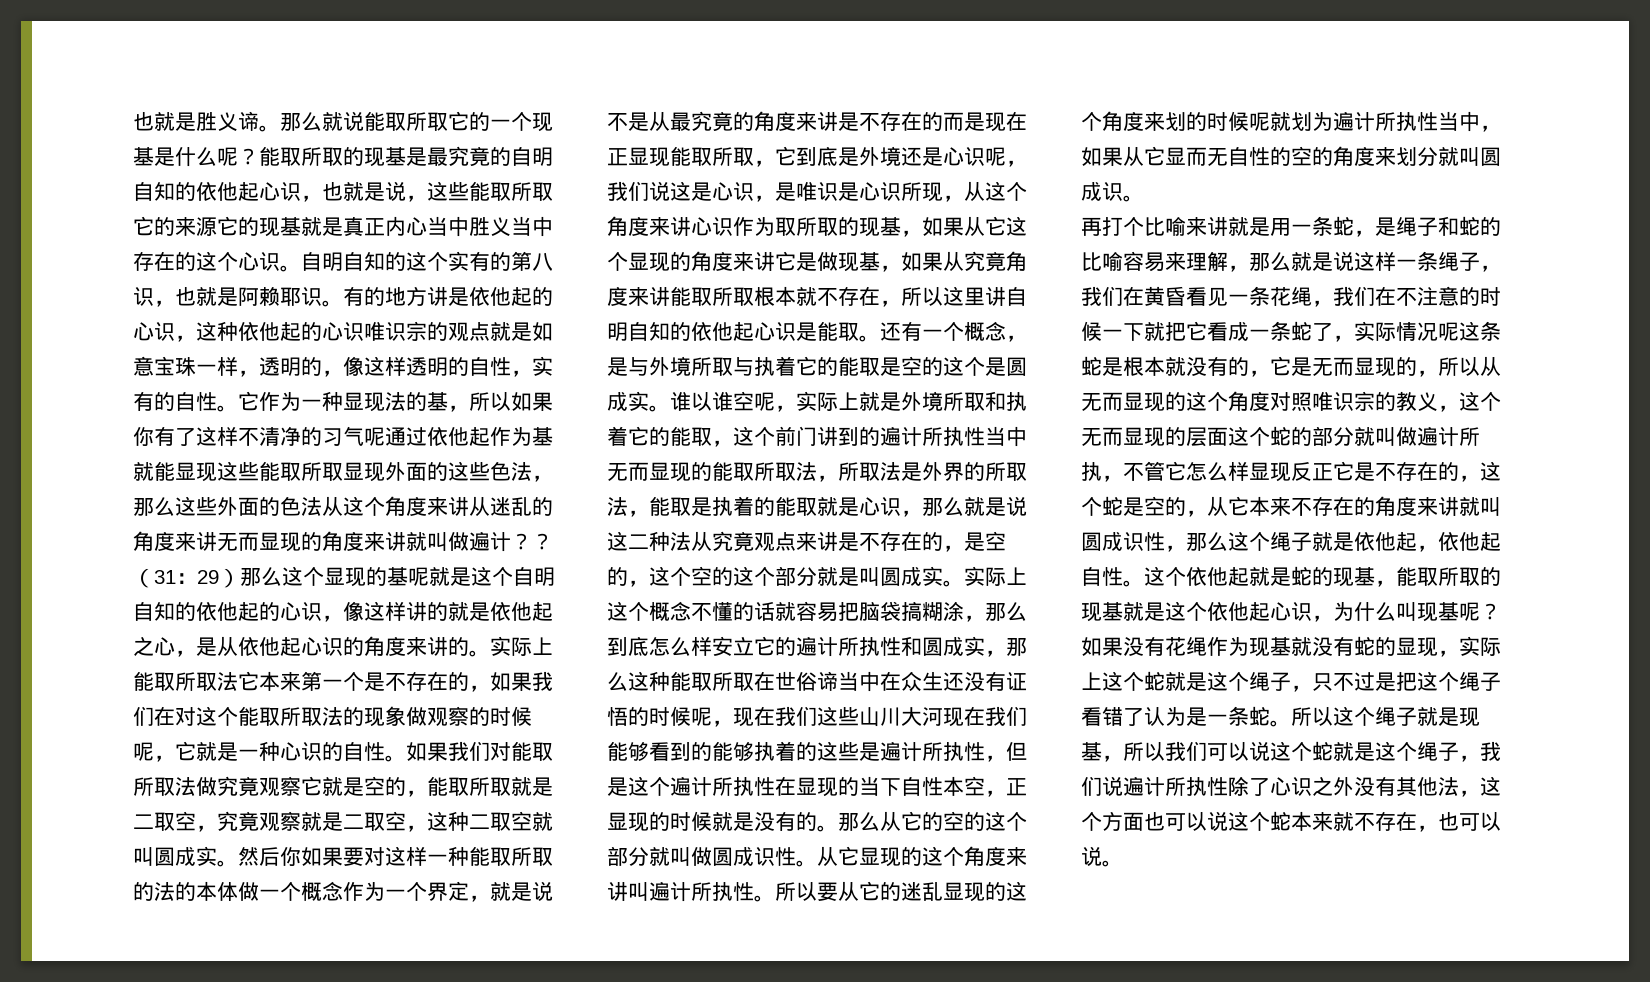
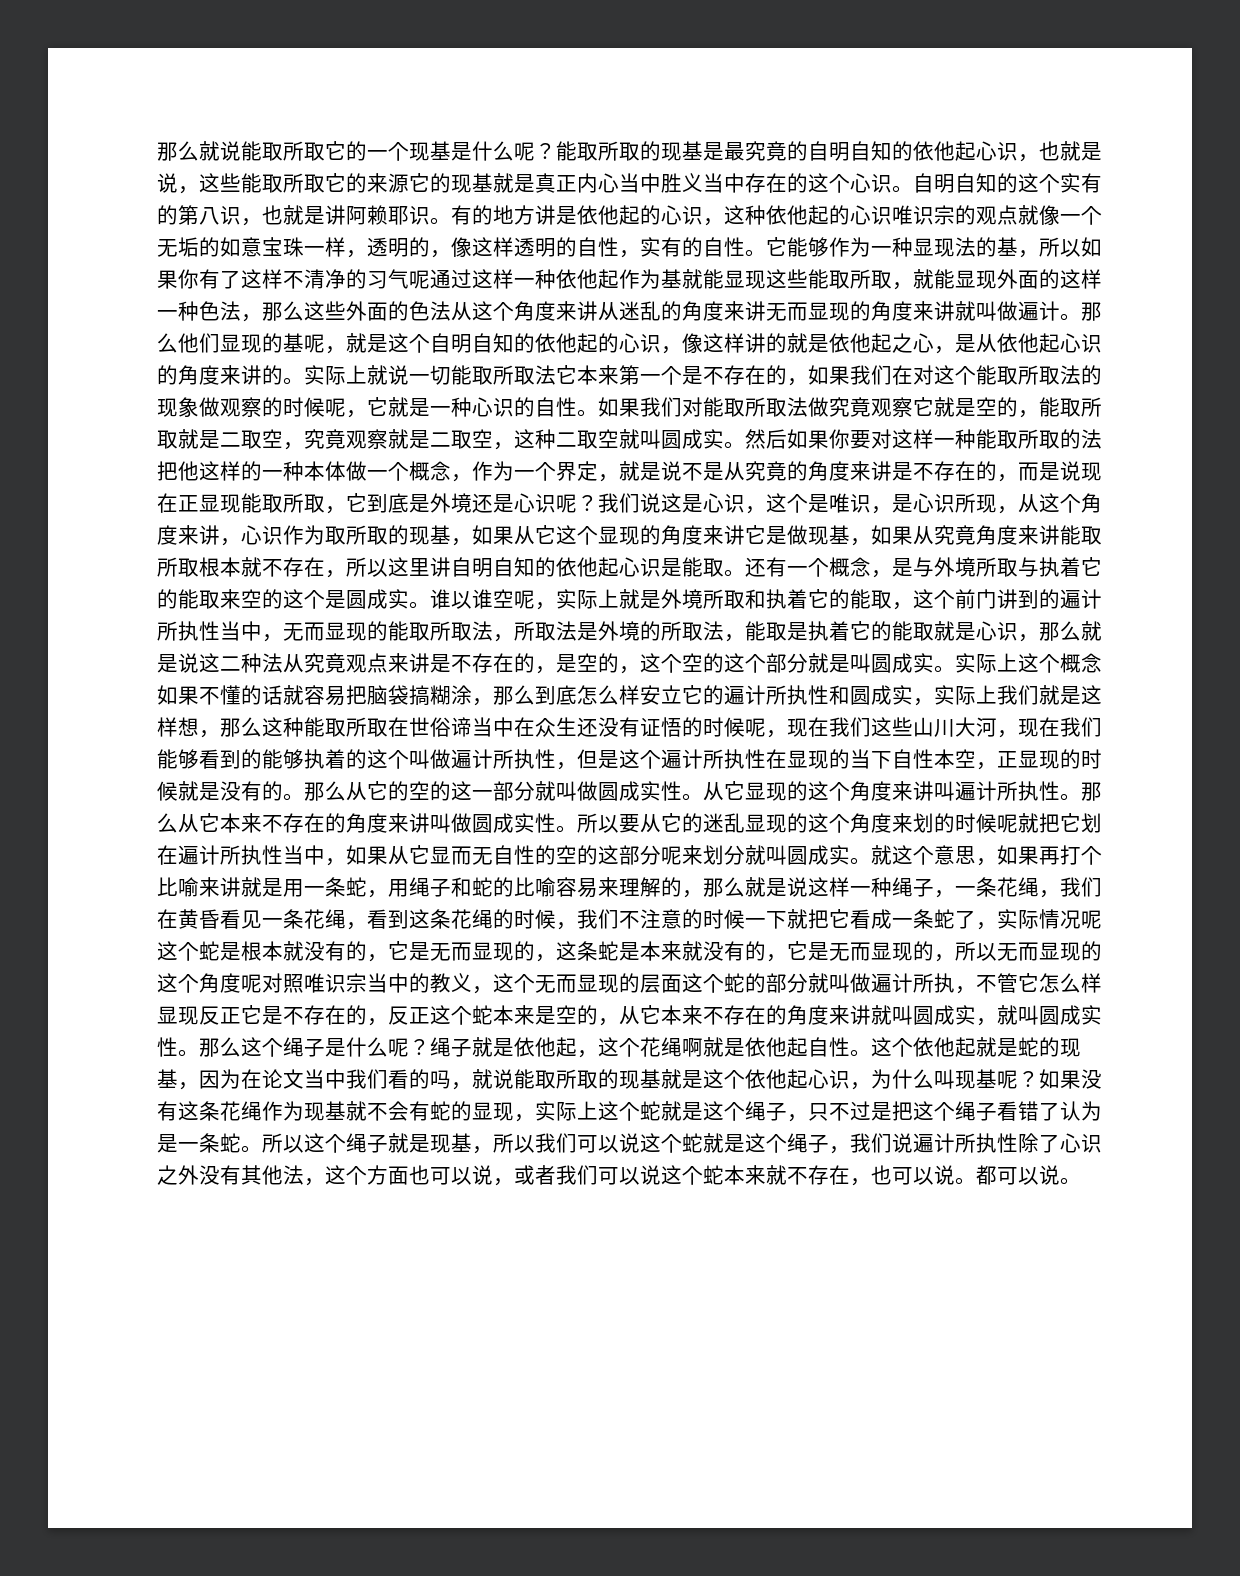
- 也就是胜义谛。
- 自明自知的这个实有的第八识，也就是阿赖耶识。
+ 自明自知的这个实有的第八识，也就是讲阿赖耶识。
- 有的地方讲是依他起的心识，这种依他起的心识唯识宗的观点就是如意宝珠一样，透明的，像这样透明的自性，实有的自性。
+ 有的地方讲是依他起的心识，这种依他起的心识唯识宗的观点就像一个无垢的如意宝珠一样，透明的，像这样透明的自性，实有的自性。
- 它作为一种显现法的基，所以如果你有了这样不清净的习气呢通过依他起作为基就能显现这些能取所取显现外面的这些色法，那么这些外面的色法从这个角度来讲从迷乱的角度来讲无而显现的角度来讲就叫做遍计？？（31：29）那么这个显现的基呢就是这个自明自知的依他起的心识，像这样讲的就是依他起之心，是从依他起心识的角度来讲的。
+ 它能够作为一种显现法的基，所以如果你有了这样不清净的习气呢通过这样一种依他起作为基就能显现这些能取所取，就能显现外面的这样一种色法，那么这些外面的色法从这个角度来讲从迷乱的角度来讲无而显现的角度来讲就叫做遍计。那么他们显现的基呢，就是这个自明自知的依他起的心识，像这样讲的就是依他起之心，是从依他起心识的角度来讲的。
- 实际上能取所取法它本来第一个是不存在的，如果我们在对这个能取所取法的现象做观察的时候呢，它就是一种心识的自性。
+ 实际上就说一切能取所取法它本来第一个是不存在的，如果我们在对这个能取所取法的现象做观察的时候呢，它就是一种心识的自性。
- 然后你如果要对这样一种能取所取的法的本体做一个概念作为一个界定，就是说不是从最究竟的角度来讲是不存在的而是现在正显现能取所取，它到底是外境还是心识呢，我们说这是心识，是唯识是心识所现，从这个角度来讲心识作为取所取的现基，如果从它这个显现的角度来讲它是做现基，如果从究竟角度来讲能取所取根本就不存在，所以这里讲自明自知的依他起心识是能取。
+ 然后如果你要对这样一种能取所取的法把他这样的一种本体做一个概念，作为一个界定，就是说不是从究竟的角度来讲是不存在的，而是说现在正显现能取所取，它到底是外境还是心识呢？我们说这是心识，这个是唯识，是心识所现，从这个角度来讲，心识作为取所取的现基，如果从它这个显现的角度来讲它是做现基，如果从究竟角度来讲能取所取根本就不存在，所以这里讲自明自知的依他起心识是能取。
- 还有一个概念，是与外境所取与执着它的能取是空的这个是圆成实。
+ 还有一个概念，是与外境所取与执着它的能取来空的这个是圆成实。
- 谁以谁空呢，实际上就是外境所取和执着它的能取，这个前门讲到的遍计所执性当中无而显现的能取所取法，所取法是外界的所取法，能取是执着的能取就是心识，那么就是说这二种法从究竟观点来讲是不存在的，是空的，这个空的这个部分就是叫圆成实。
+ 谁以谁空呢，实际上就是外境所取和执着它的能取，这个前门讲到的遍计所执性当中，无而显现的能取所取法，所取法是外境的所取法，能取是执着它的能取就是心识，那么就是说这二种法从究竟观点来讲是不存在的，是空的，这个空的这个部分就是叫圆成实。
- 实际上这个概念不懂的话就容易把脑袋搞糊涂，那么到底怎么样安立它的遍计所执性和圆成实，那么这种能取所取在世俗谛当中在众生还没有证悟的时候呢，现在我们这些山川大河现在我们能够看到的能够执着的这些是遍计所执性，但是这个遍计所执性在显现的当下自性本空，正显现的时候就是没有的。
+ 实际上这个概念如果不懂的话就容易把脑袋搞糊涂，那么到底怎么样安立它的遍计所执性和圆成实，实际上我们就是这样想，那么这种能取所取在世俗谛当中在众生还没有证悟的时候呢，现在我们这些山川大河，现在我们能够看到的能够执着的这个叫做遍计所执性，但是这个遍计所执性在显现的当下自性本空，正显现的时候就是没有的。
- 那么从它的空的这个部分就叫做圆成识性。
+ 那么从它的空的这一部分就叫做圆成实性。
+ 那么从它本来不存在的角度来讲叫做圆成实性。
- 所以要从它的迷乱显现的这个角度来划的时候呢就划为遍计所执性当中，如果从它显而无自性的空的角度来划分就叫圆成识。
- 再打个比喻来讲就是用一条蛇，是绳子和蛇的比喻容易来理解，那么就是说这样一条绳子，我们在黄昏看见一条花绳，我们在不注意的时候一下就把它看成一条蛇了，实际情况呢这条蛇是根本就没有的，它是无而显现的，所以从无而显现的这个角度对照唯识宗的教义，这个无而显现的层面这个蛇的部分就叫做遍计所执，不管它怎么样显现反正它是不存在的，这个蛇是空的，从它本来不存在的角度来讲就叫圆成识性，那么这个绳子就是依他起，依他起自性。
+ 所以要从它的迷乱显现的这个角度来划的时候呢就把它划在遍计所执性当中，如果从它显而无自性的空的这部分呢来划分就叫圆成实。就这个意思，如果再打个比喻来讲就是用一条蛇，用绳子和蛇的比喻容易来理解的，那么就是说这样一种绳子，一条花绳，我们在黄昏看见一条花绳，看到这条花绳的时候，我们不注意的时候一下就把它看成一条蛇了，实际情况呢这个蛇是根本就没有的，它是无而显现的，这条蛇是本来就没有的，它是无而显现的，所以无而显现的这个角度呢对照唯识宗当中的教义，这个无而显现的层面这个蛇的部分就叫做遍计所执，不管它怎么样显现反正它是不存在的，反正这个蛇本来是空的，从它本来不存在的角度来讲就叫圆成实，就叫圆成实性。那么这个绳子是什么呢？绳子就是依他起，这个花绳啊就是依他起自性。
- 这个依他起就是蛇的现基，能取所取的现基就是这个依他起心识，为什么叫现基呢？
+ 这个依他起就是蛇的现基，因为在论文当中我们看的吗，就说能取所取的现基就是这个依他起心识，为什么叫现基呢？
- 如果没有花绳作为现基就没有蛇的显现，实际上这个蛇就是这个绳子，只不过是把这个绳子看错了认为是一条蛇。
+ 如果没有这条花绳作为现基就不会有蛇的显现，实际上这个蛇就是这个绳子，只不过是把这个绳子看错了认为是一条蛇。
- 所以这个绳子就是现基，所以我们可以说这个蛇就是这个绳子，我们说遍计所执性除了心识之外没有其他法，这个方面也可以说这个蛇本来就不存在，也可以说。
+ 所以这个绳子就是现基，所以我们可以说这个蛇就是这个绳子，我们说遍计所执性除了心识之外没有其他法，这个方面也可以说，或者我们可以说这个蛇本来就不存在，也可以说。
+ 都可以说。

